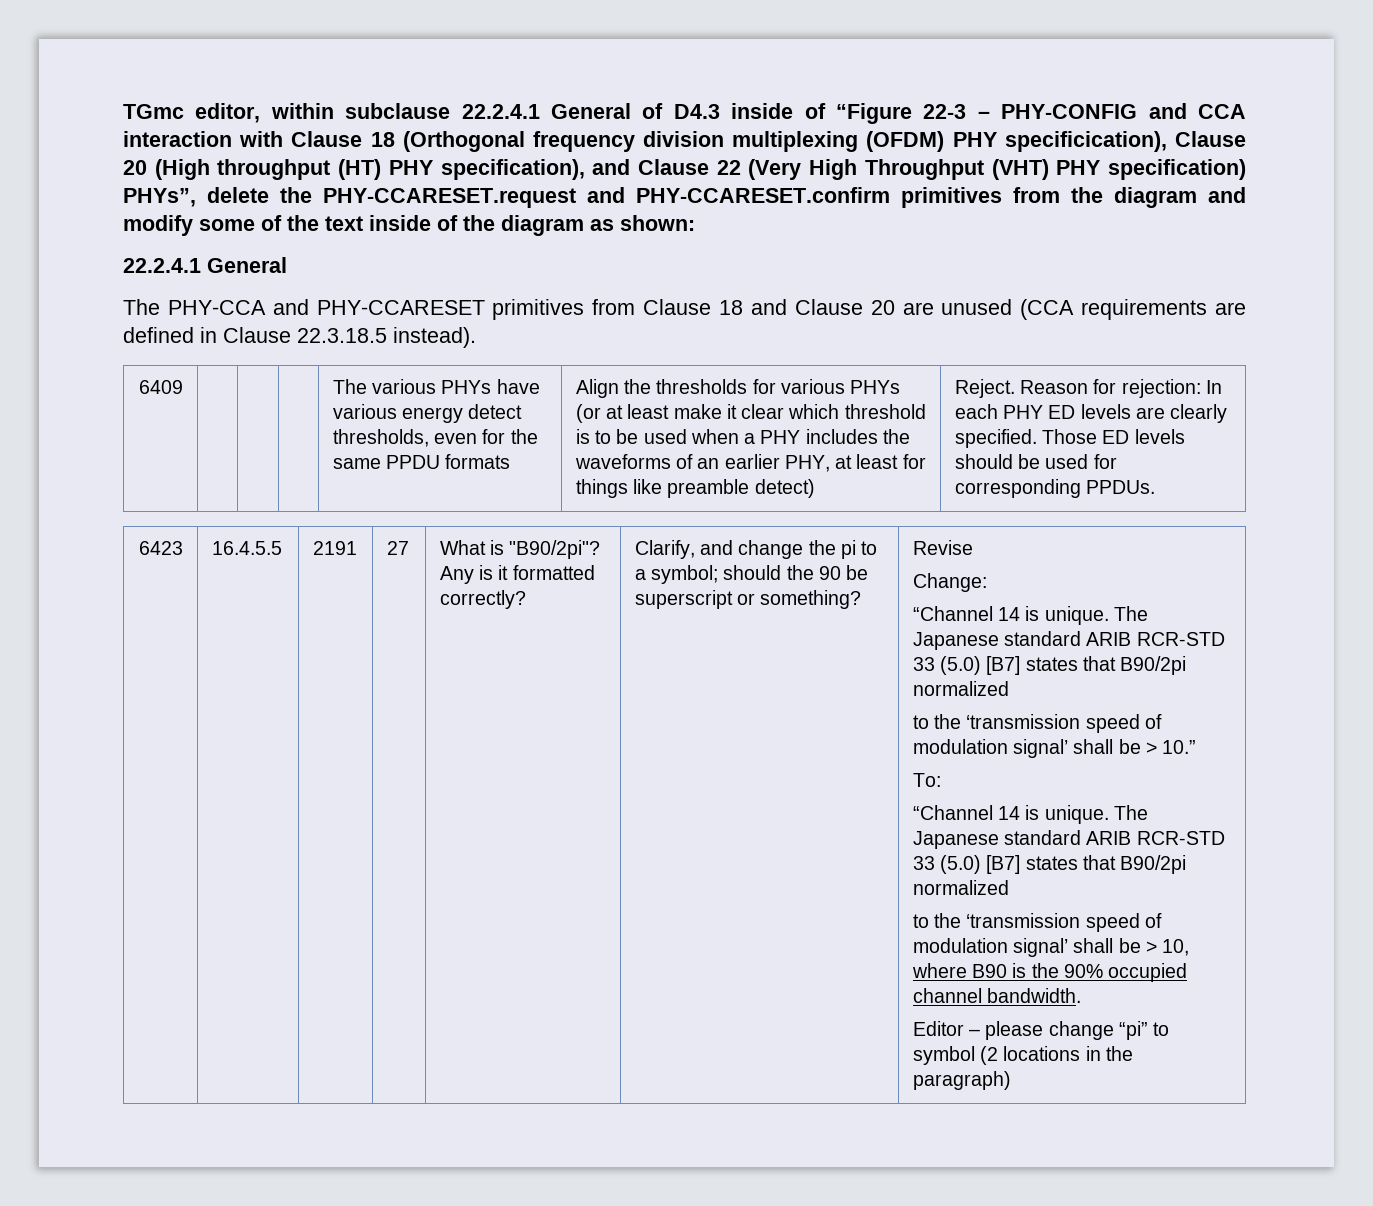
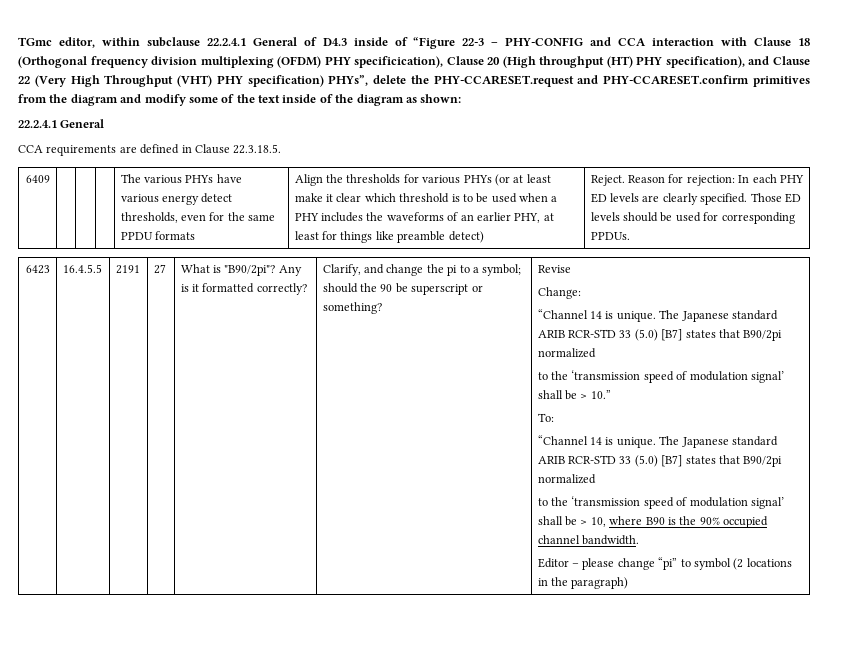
- The PHY-CCA and PHY-CCARESET primitives from Clause 18 and Clause 20 are unused (CCA requirements are defined in Clause 22.3.18.5 instead).
+ CCA requirements are defined in Clause 22.3.18.5.

